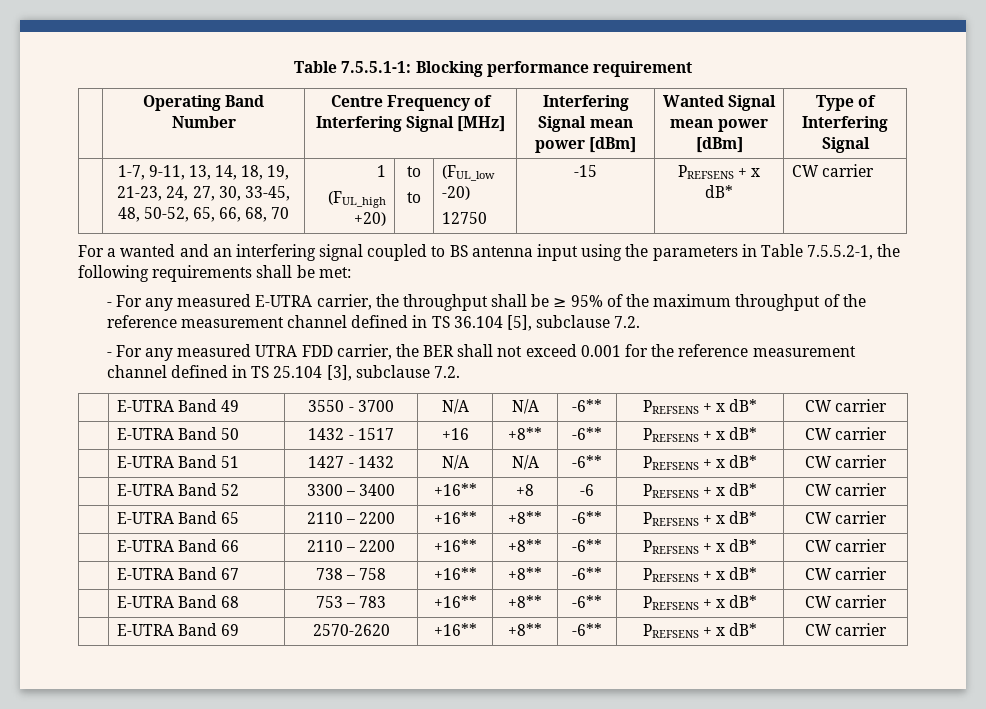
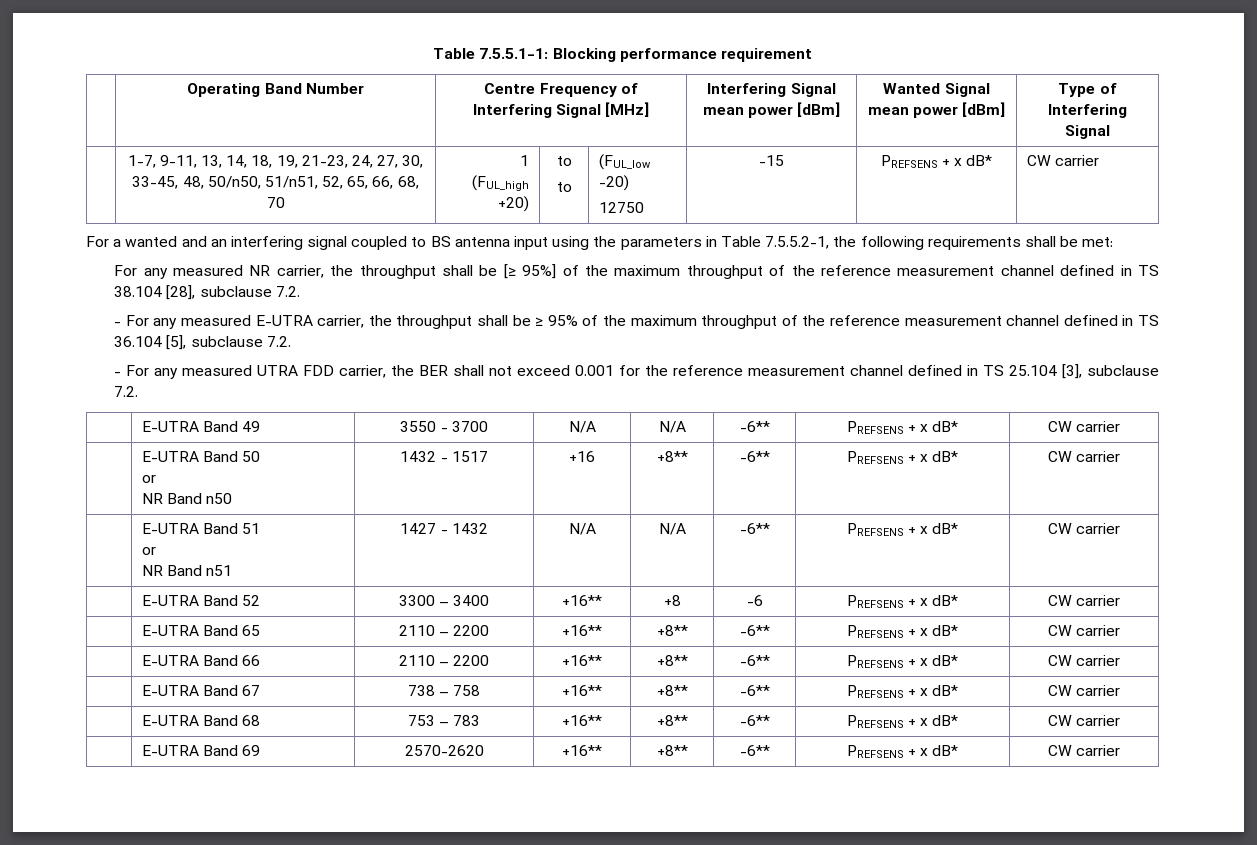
- | 1-7, 9-11, 13, 14, 18, 19, 21-23, 24, 27, 30, 33-45, 48, 50-52, 65, 66, 68, 70 | 1
+ | 1-7, 9-11, 13, 14, 18, 19, 21-23, 24, 27, 30, 33-45, 48, 50/n50, 51/n51, 52, 65, 66, 68, 70 | 1
+ For any measured NR carrier, the throughput shall be [≥ 95%] of the maximum throughput of the reference measurement channel defined in TS 38.104 [28], subclause 7.2.
- | E-UTRA Band 50 | 1432 - 1517 | +16 | +8** | -6** | PREFSENS + x dB* | CW carrier
+ | E-UTRA Band 50
+ or
+ NR Band n50 | 1432 - 1517 | +16 | +8** | -6** | PREFSENS + x dB* | CW carrier
- | E-UTRA Band 51 | 1427 - 1432 | N/A | N/A | -6** | PREFSENS + x dB* | CW carrier
+ | E-UTRA Band 51
+ or
+ NR Band n51 | 1427 - 1432 | N/A | N/A | -6** | PREFSENS + x dB* | CW carrier

